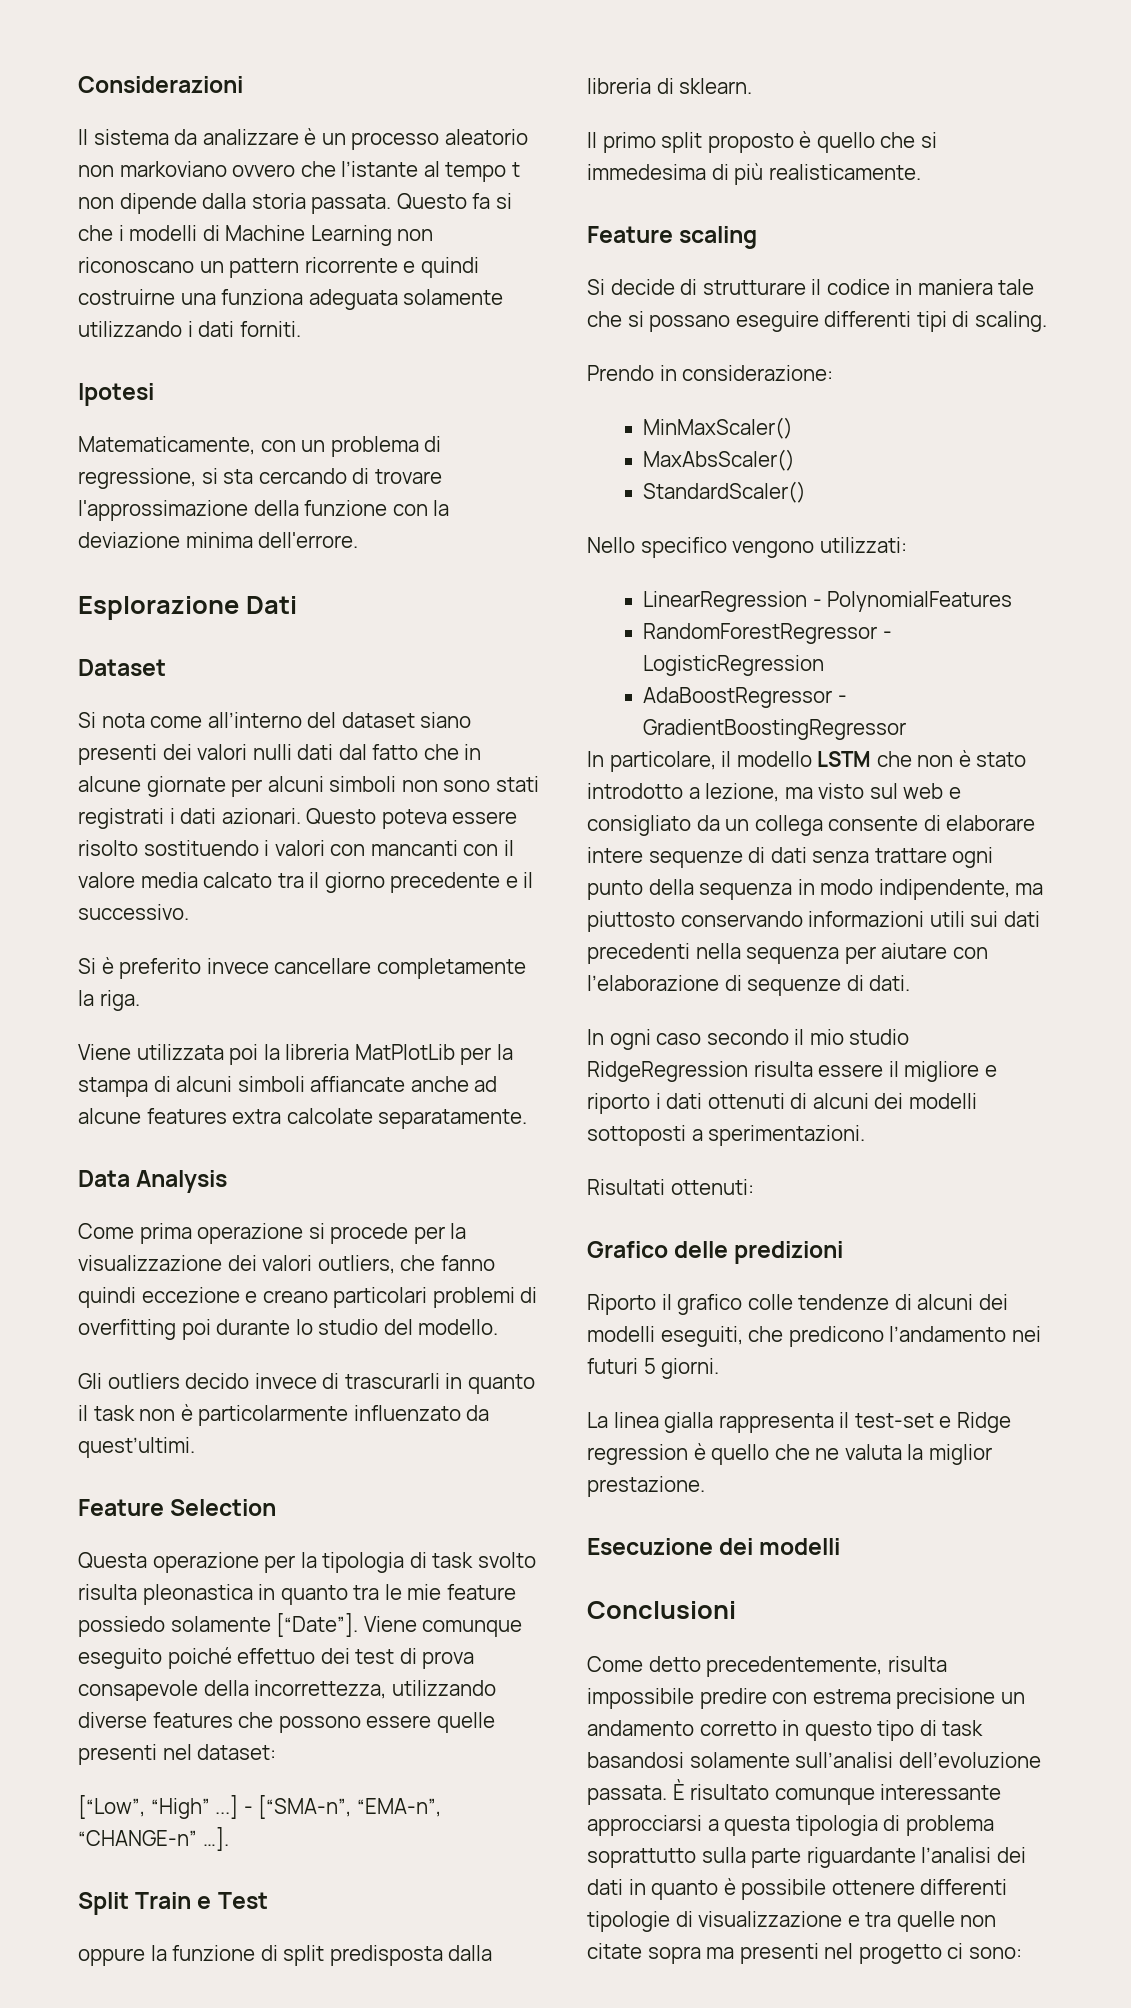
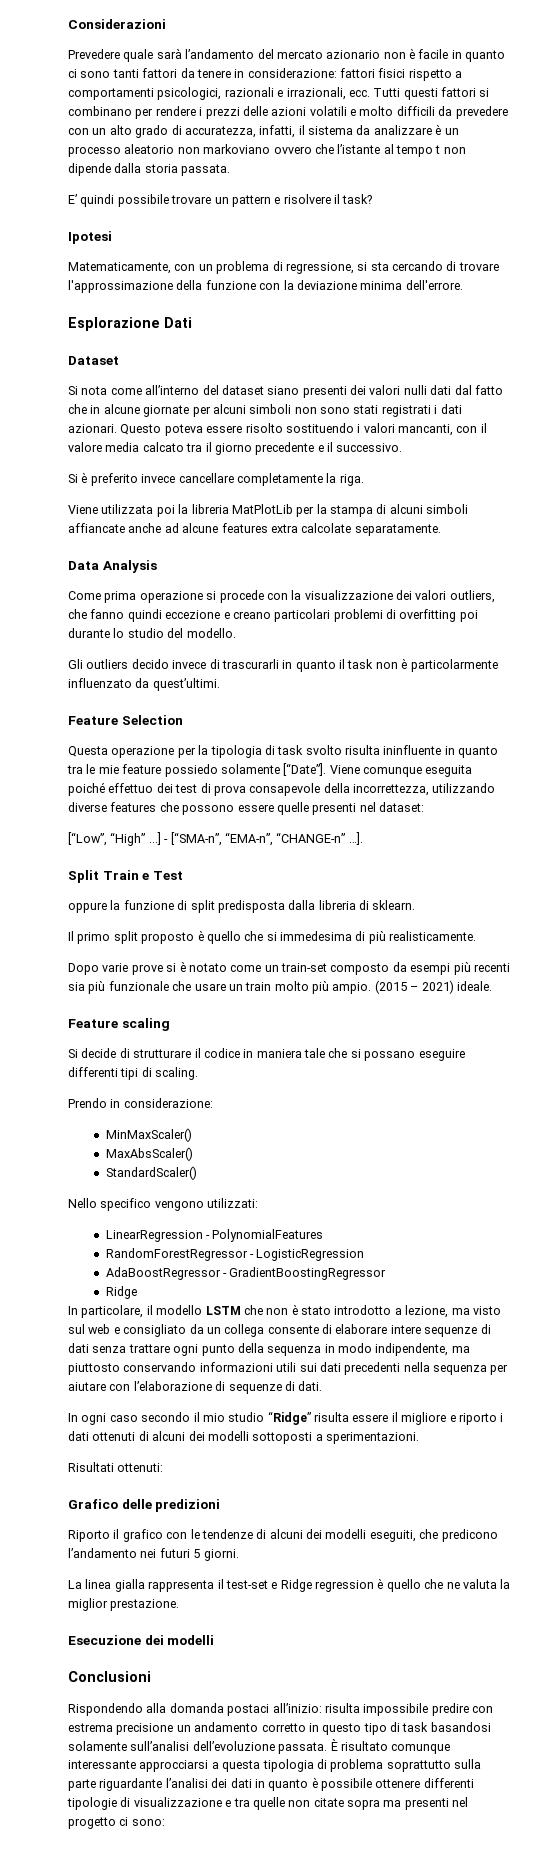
- Il sistema da analizzare è un processo aleatorio non markoviano ovvero che l’istante al tempo t non dipende dalla storia passata. Questo fa si che i modelli di Machine Learning non riconoscano un pattern ricorrente e quindi costruirne una funziona adeguata solamente utilizzando i dati forniti.
+ Prevedere quale sarà l’andamento del mercato azionario non è facile in quanto ci sono tanti fattori da tenere in considerazione: fattori fisici rispetto a comportamenti psicologici, razionali e irrazionali, ecc. Tutti questi fattori si combinano per rendere i prezzi delle azioni volatili e molto difficili da prevedere con un alto grado di accuratezza, infatti, il sistema da analizzare è un processo aleatorio non markoviano ovvero che l’istante al tempo t non dipende dalla storia passata.
+ E’ quindi possibile trovare un pattern e risolvere il task?
- Questo poteva essere risolto sostituendo i valori con mancanti con il valore media calcato tra il giorno precedente e il successivo.
+ Questo poteva essere risolto sostituendo i valori mancanti, con il valore media calcato tra il giorno precedente e il successivo.
- Come prima operazione si procede per la visualizzazione dei valori outliers, che fanno quindi eccezione e creano particolari problemi di overfitting poi durante lo studio del modello.
+ Come prima operazione si procede con la visualizzazione dei valori outliers, che fanno quindi eccezione e creano particolari problemi di overfitting poi durante lo studio del modello.
- Questa operazione per la tipologia di task svolto risulta pleonastica in quanto tra le mie feature possiedo solamente [“Date”].
+ Questa operazione per la tipologia di task svolto risulta ininfluente in quanto tra le mie feature possiedo solamente [“Date”].
- Viene comunque eseguito poiché effettuo dei test di prova consapevole della incorrettezza, utilizzando diverse features che possono essere quelle presenti nel dataset:
+ Viene comunque eseguita poiché effettuo dei test di prova consapevole della incorrettezza, utilizzando diverse features che possono essere quelle presenti nel dataset:
+ Dopo varie prove si è notato come un train-set composto da esempi più recenti sia più funzionale che usare un train molto più ampio. (2015 – 2021) ideale.
  AdaBoostRegressor - GradientBoostingRegressor
+ Ridge
- In ogni caso secondo il mio studio RidgeRegression risulta essere il migliore e riporto i dati ottenuti di alcuni dei modelli sottoposti a sperimentazioni.
+ In ogni caso secondo il mio studio “Ridge” risulta essere il migliore e riporto i dati ottenuti di alcuni dei modelli sottoposti a sperimentazioni.
- Riporto il grafico colle tendenze di alcuni dei modelli eseguiti, che predicono l’andamento nei futuri 5 giorni.
+ Riporto il grafico con le tendenze di alcuni dei modelli eseguiti, che predicono l’andamento nei futuri 5 giorni.
- Come detto precedentemente, risulta impossibile predire con estrema precisione un andamento corretto in questo tipo di task basandosi solamente sull’analisi dell’evoluzione passata.
+ Rispondendo alla domanda postaci all’inizio: risulta impossibile predire con estrema precisione un andamento corretto in questo tipo di task basandosi solamente sull’analisi dell’evoluzione passata.

